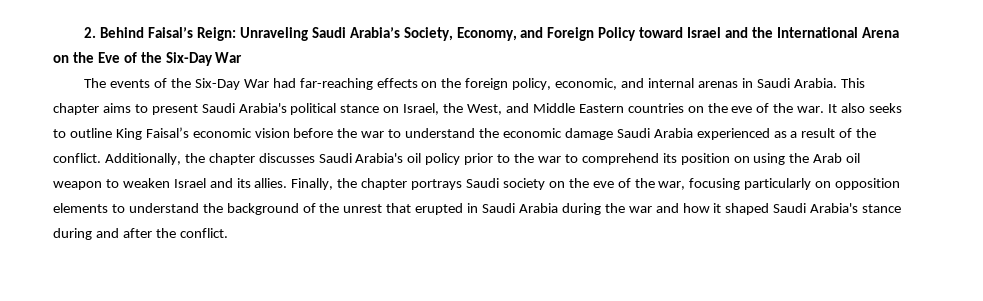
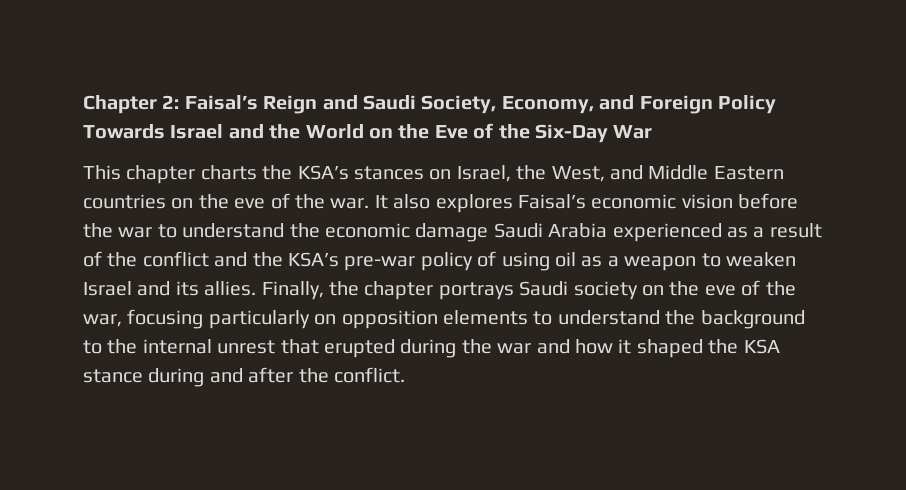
- 2. Behind Faisal’s Reign: Unraveling Saudi Arabia’s Society, Economy, and Foreign Policy toward Israel and the International Arena on the Eve of the Six-Day War
+ Chapter 2: Faisal’s Reign and Saudi Society, Economy, and Foreign Policy Towards Israel and the World on the Eve of the Six-Day War
- The events of the Six-Day War had far-reaching effects on the foreign policy, economic, and internal arenas in Saudi Arabia. This chapter aims to present Saudi Arabia's political stance on Israel, the West, and Middle Eastern countries on the eve of the war.
+ This chapter charts the KSA’s stances on Israel, the West, and Middle Eastern countries on the eve of the war.
- It also seeks to outline King Faisal’s economic vision before the war to understand the economic damage Saudi Arabia experienced as a result of the conflict. Additionally, the chapter discusses Saudi Arabia's oil policy prior to the war to comprehend its position on using the Arab oil weapon to weaken Israel and its allies.
+ It also explores Faisal’s economic vision before the war to understand the economic damage Saudi Arabia experienced as a result of the conflict and the KSA’s pre-war policy of using oil as a weapon to weaken Israel and its allies.
- Finally, the chapter portrays Saudi society on the eve of the war, focusing particularly on opposition elements to understand the background of the unrest that erupted in Saudi Arabia during the war and how it shaped Saudi Arabia's stance during and after the conflict.
+ Finally, the chapter portrays Saudi society on the eve of the war, focusing particularly on opposition elements to understand the background to the internal unrest that erupted during the war and how it shaped the KSA stance during and after the conflict.

